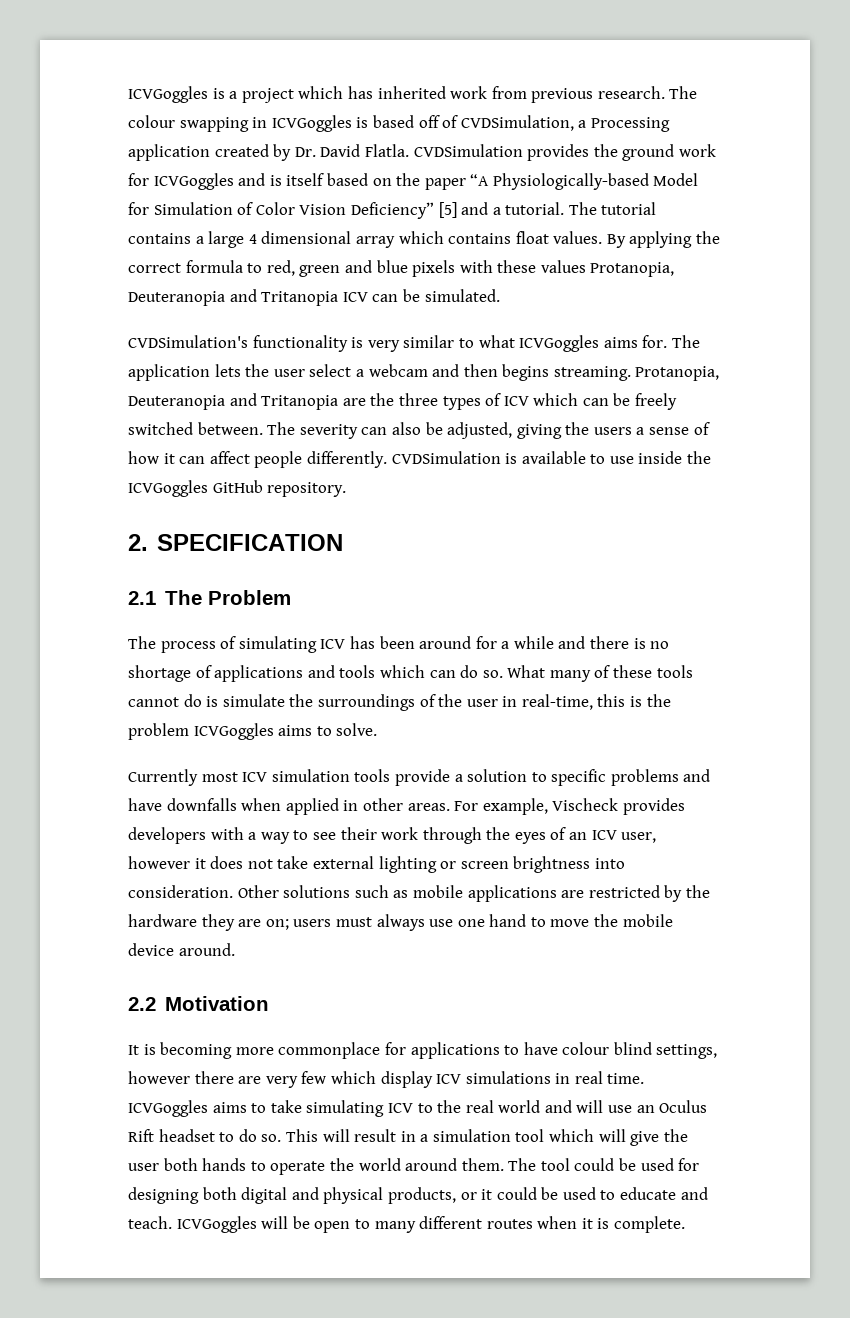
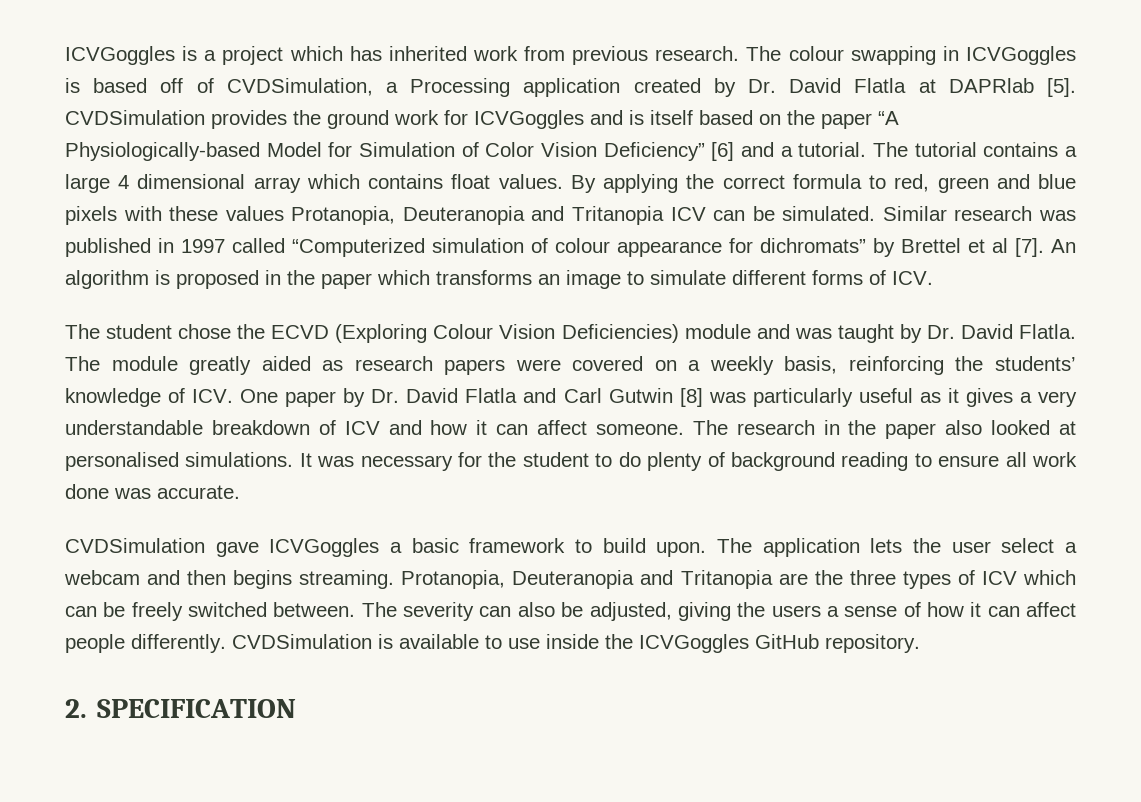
- The colour swapping in ICVGoggles is based off of CVDSimulation, a Processing application created by Dr. David Flatla.
+ The colour swapping in ICVGoggles is based off of CVDSimulation, a Processing application created by Dr. David Flatla at DAPRlab [5].
- CVDSimulation provides the ground work for ICVGoggles and is itself based on the paper “A Physiologically-based Model for Simulation of Color Vision Deficiency” [5] and a tutorial.
+ CVDSimulation provides the ground work for ICVGoggles and is itself based on the paper “A Physiologically-based Model for Simulation of Color Vision Deficiency” [6] and a tutorial.
- By applying the correct formula to red, green and blue pixels with these values Protanopia, Deuteranopia and Tritanopia ICV can be simulated.
- CVDSimulation's functionality is very similar to what ICVGoggles aims for.
+ By applying the correct formula to red, green and blue pixels with these values Protanopia, Deuteranopia and Tritanopia ICV can be simulated. Similar research was published in 1997 called “Computerized simulation of colour appearance for dichromats” by Brettel et al [7]. An algorithm is proposed in the paper which transforms an image to simulate different forms of ICV.
+ The student chose the ECVD (Exploring Colour Vision Deficiencies) module and was taught by Dr. David Flatla. The module greatly aided as research papers were covered on a weekly basis, reinforcing the students’ knowledge of ICV. One paper by Dr. David Flatla and Carl Gutwin [8] was particularly useful as it gives a very understandable breakdown of ICV and how it can affect someone. The research in the paper also looked at personalised simulations. It was necessary for the student to do plenty of background reading to ensure all work done was accurate.
+ CVDSimulation gave ICVGoggles a basic framework to build upon.
- 2.1 The Problem
- The process of simulating ICV has been around for a while and there is no shortage of applications and tools which can do so. What many of these tools cannot do is simulate the surroundings of the user in real-time, this is the problem ICVGoggles aims to solve.
- Currently most ICV simulation tools provide a solution to specific problems and have downfalls when applied in other areas. For example, Vischeck provides developers with a way to see their work through the eyes of an ICV user, however it does not take external lighting or screen brightness into consideration. Other solutions such as mobile applications are restricted by the hardware they are on; users must always use one hand to move the mobile device around.
- 2.2 Motivation
- It is becoming more commonplace for applications to have colour blind settings, however there are very few which display ICV simulations in real time. ICVGoggles aims to take simulating ICV to the real world and will use an Oculus Rift headset to do so. This will result in a simulation tool which will give the user both hands to operate the world around them. The tool could be used for designing both digital and physical products, or it could be used to educate and teach. ICVGoggles will be open to many different routes when it is complete.

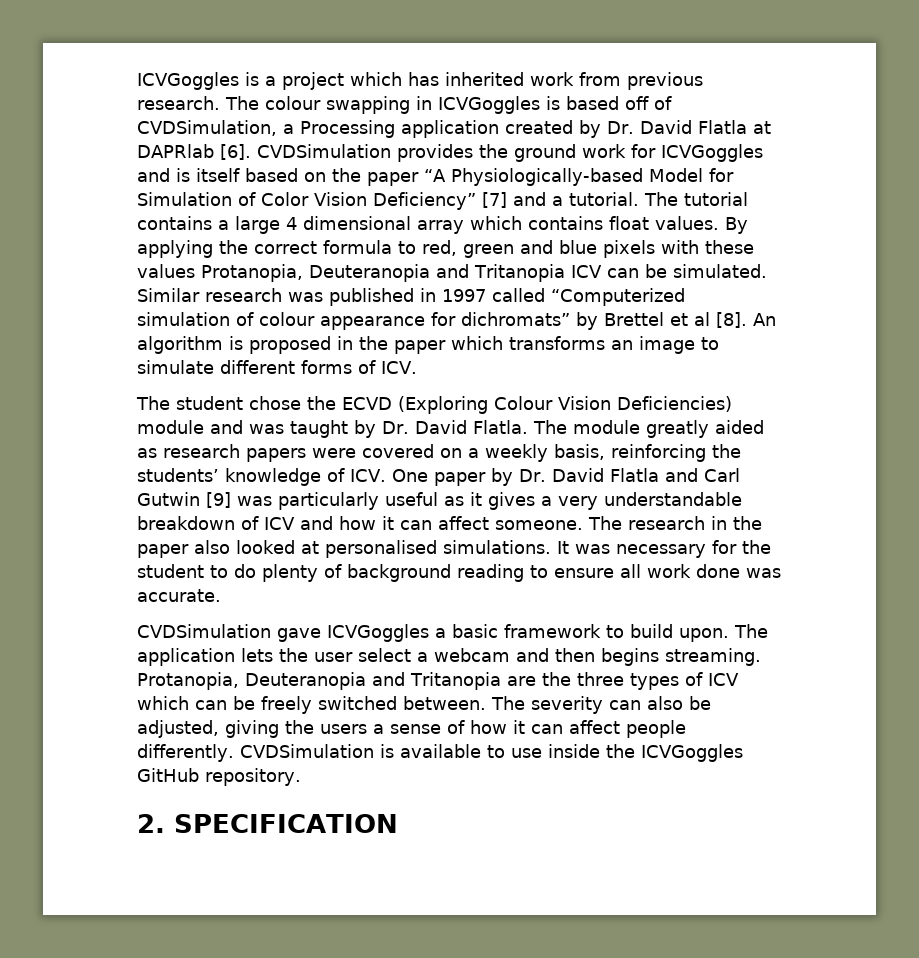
- The colour swapping in ICVGoggles is based off of CVDSimulation, a Processing application created by Dr. David Flatla at DAPRlab [5].
+ The colour swapping in ICVGoggles is based off of CVDSimulation, a Processing application created by Dr. David Flatla at DAPRlab [6].
- CVDSimulation provides the ground work for ICVGoggles and is itself based on the paper “A Physiologically-based Model for Simulation of Color Vision Deficiency” [6] and a tutorial.
+ CVDSimulation provides the ground work for ICVGoggles and is itself based on the paper “A Physiologically-based Model for Simulation of Color Vision Deficiency” [7] and a tutorial.
- Similar research was published in 1997 called “Computerized simulation of colour appearance for dichromats” by Brettel et al [7].
+ Similar research was published in 1997 called “Computerized simulation of colour appearance for dichromats” by Brettel et al [8].
- The module greatly aided as research papers were covered on a weekly basis, reinforcing the students’ knowledge of ICV. One paper by Dr. David Flatla and Carl Gutwin [8] was particularly useful as it gives a very understandable breakdown of ICV and how it can affect someone.
+ The module greatly aided as research papers were covered on a weekly basis, reinforcing the students’ knowledge of ICV. One paper by Dr. David Flatla and Carl Gutwin [9] was particularly useful as it gives a very understandable breakdown of ICV and how it can affect someone.

